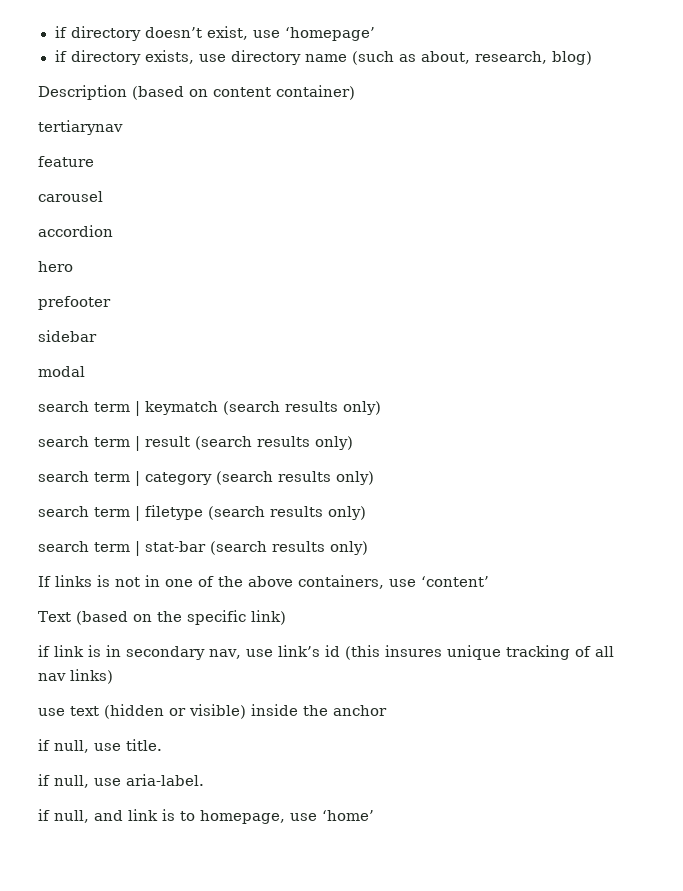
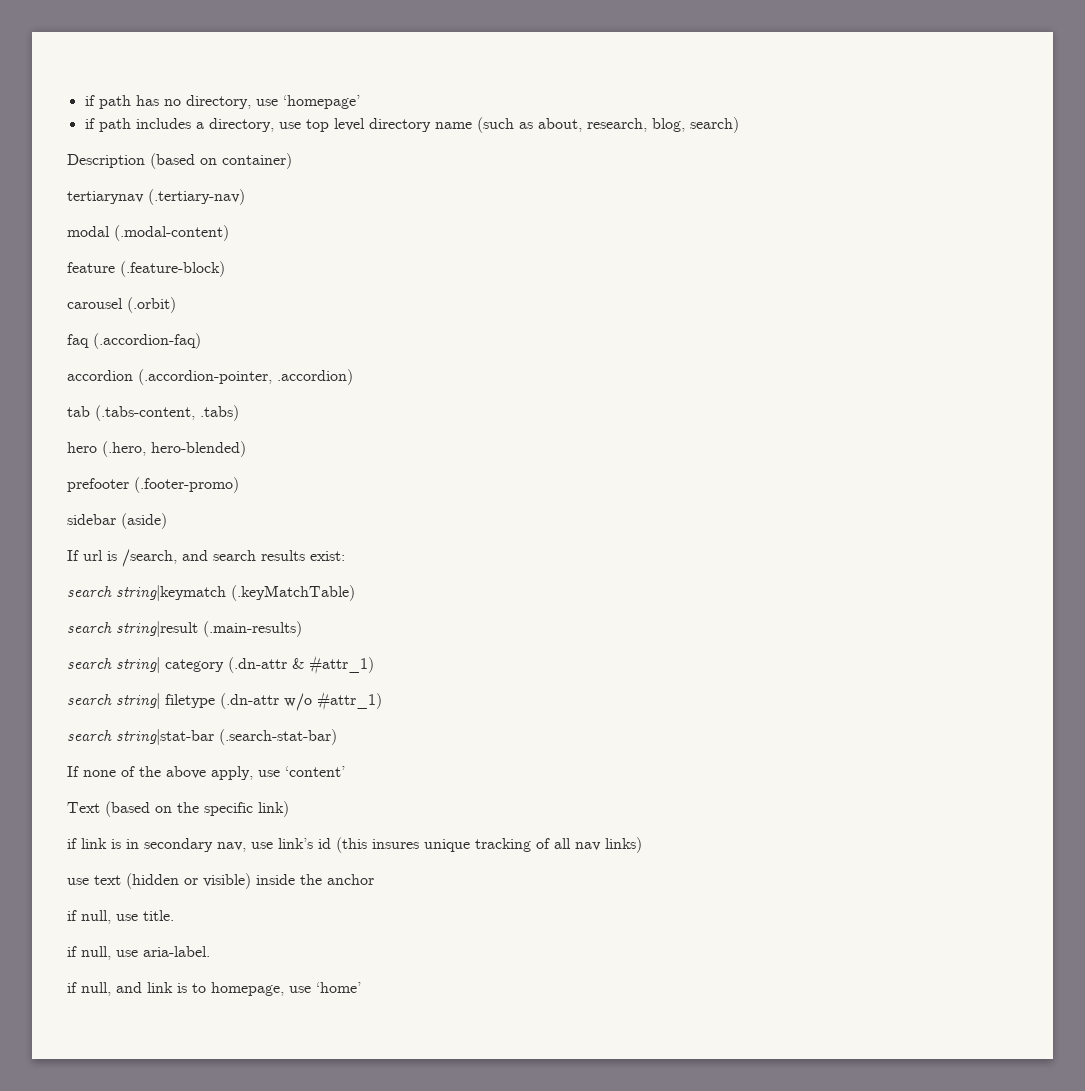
- if directory doesn’t exist, use ‘homepage’
+ if path has no directory, use ‘homepage’
- if directory exists, use directory name (such as about, research, blog)
+ if path includes a directory, use top level directory name (such as about, research, blog, search)
- Description (based on content container)
+ Description (based on container)
- tertiarynav
+ tertiarynav (.tertiary-nav)
+ modal (.modal-content)
- feature
+ feature (.feature-block)
- carousel
- accordion
+ carousel (.orbit)
+ faq (.accordion-faq)
+ accordion (.accordion-pointer, .accordion)
+ tab (.tabs-content, .tabs)
- hero
+ hero (.hero, hero-blended)
- prefooter
+ prefooter (.footer-promo)
- sidebar
- modal
- search term | keymatch (search results only)
- search term | result (search results only)
- search term | category (search results only)
- search term | filetype (search results only)
- search term | stat-bar (search results only)
- If links is not in one of the above containers, use ‘content’
+ sidebar (aside)
+ If url is /search, and search results exist:
+ search string|keymatch (.keyMatchTable)
+ search string|result (.main-results)
+ search string| category (.dn-attr & #attr_1)
+ search string| filetype (.dn-attr w/o #attr_1)
+ search string|stat-bar (.search-stat-bar)
+ If none of the above apply, use ‘content’

